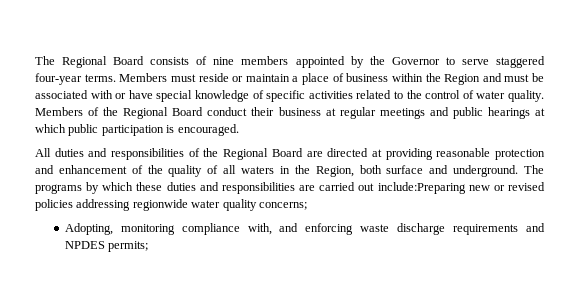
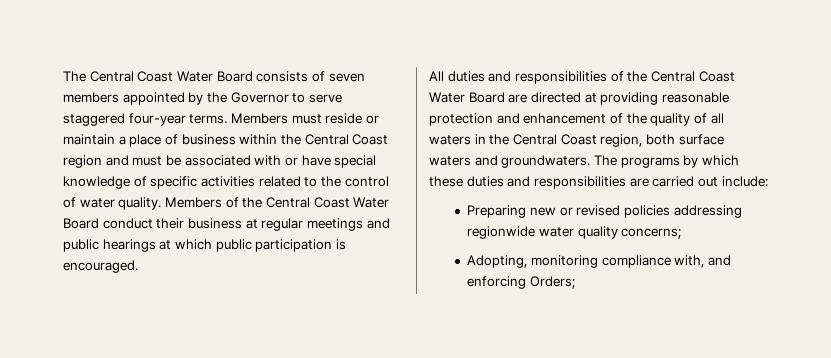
- The Regional Board consists of nine members appointed by the Governor to serve staggered four-year terms.
+ The Central Coast Water Board consists of seven members appointed by the Governor to serve staggered four-year terms.
- Members must reside or maintain a place of business within the Region and must be associated with or have special knowledge of specific activities related to the control of water quality.
+ Members must reside or maintain a place of business within the Central Coast region and must be associated with or have special knowledge of specific activities related to the control of water quality.
- Members of the Regional Board conduct their business at regular meetings and public hearings at which public participation is encouraged.
+ Members of the Central Coast Water Board conduct their business at regular meetings and public hearings at which public participation is encouraged.
- All duties and responsibilities of the Regional Board are directed at providing reasonable protection and enhancement of the quality of all waters in the Region, both surface and underground.
+ All duties and responsibilities of the Central Coast Water Board are directed at providing reasonable protection and enhancement of the quality of all waters in the Central Coast region, both surface waters and groundwaters.
- The programs by which these duties and responsibilities are carried out include:Preparing new or revised policies addressing regionwide water quality concerns;
+ The programs by which these duties and responsibilities are carried out include:
+ Preparing new or revised policies addressing regionwide water quality concerns;
- Adopting, monitoring compliance with, and enforcing waste discharge requirements and NPDES permits;
+ Adopting, monitoring compliance with, and enforcing Orders;

